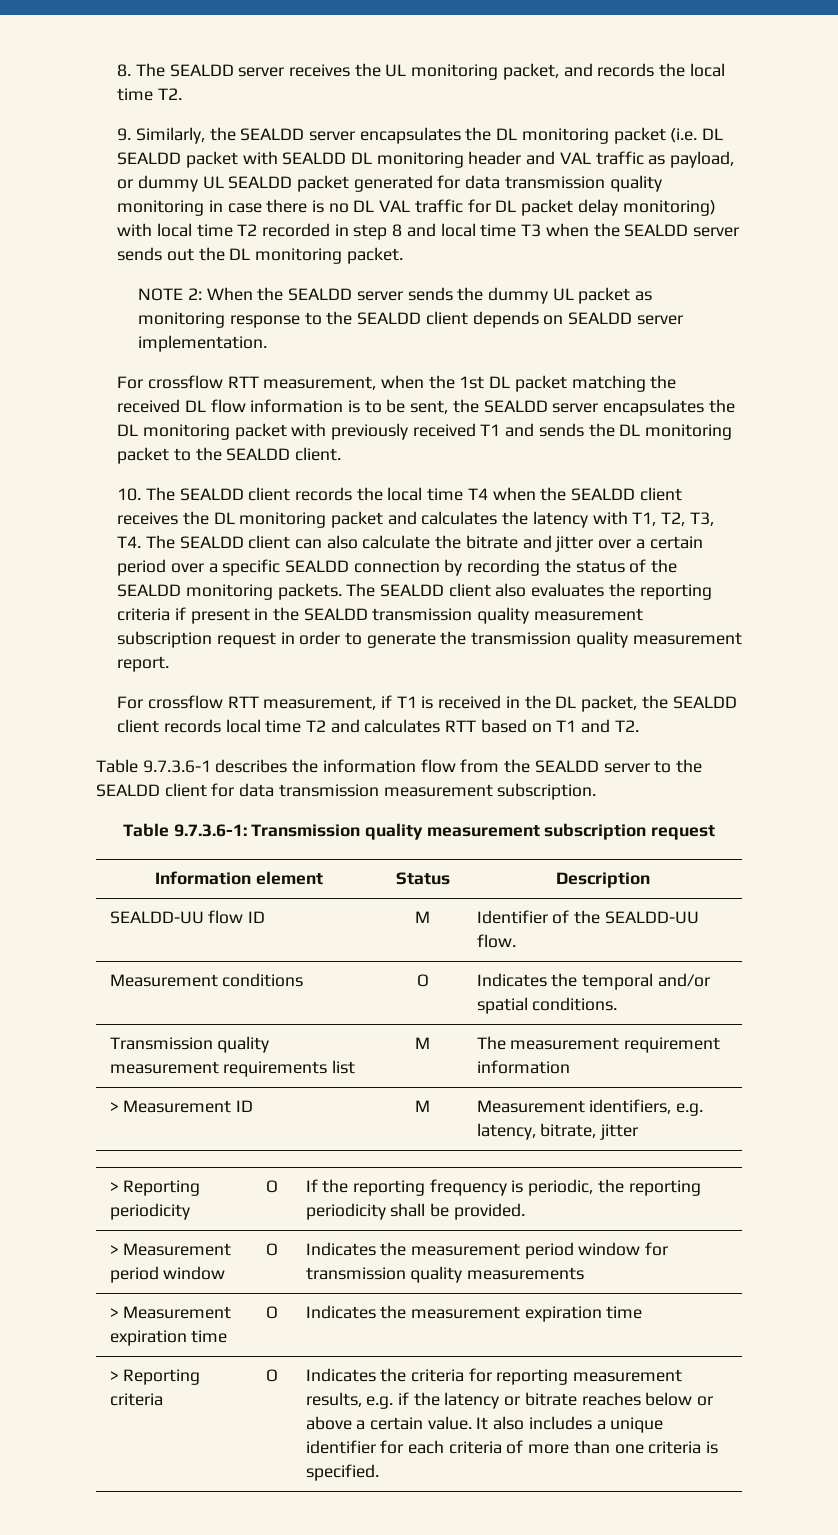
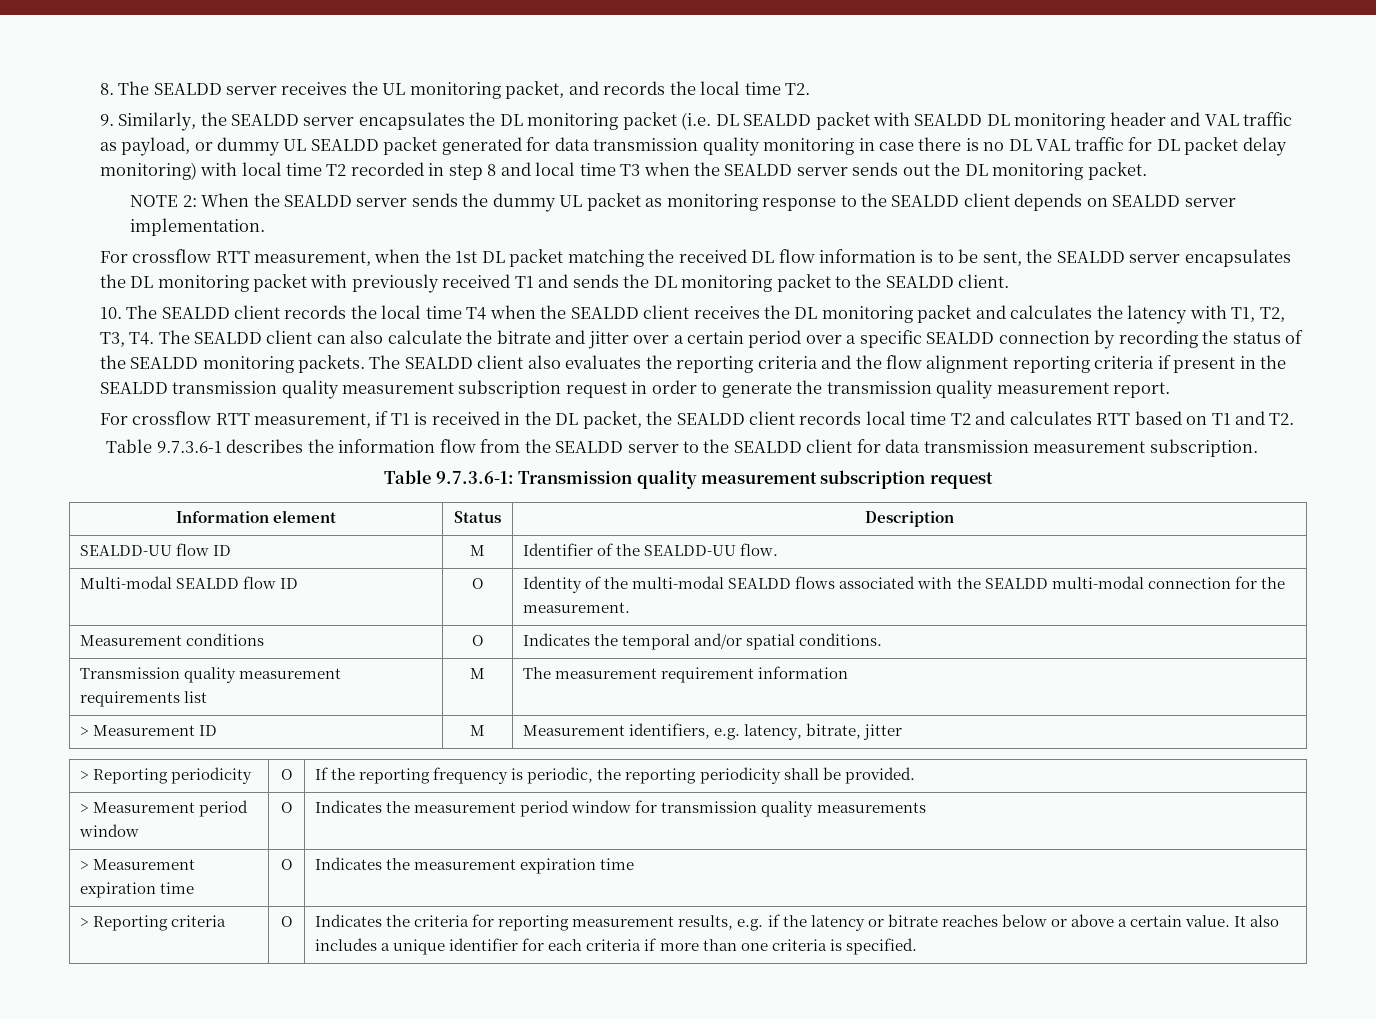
- The SEALDD client also evaluates the reporting criteria if present in the SEALDD transmission quality measurement subscription request in order to generate the transmission quality measurement report.
+ The SEALDD client also evaluates the reporting criteria and the flow alignment reporting criteria if present in the SEALDD transmission quality measurement subscription request in order to generate the transmission quality measurement report.
+ Multi-modal SEALDD flow ID | O | Identity of the multi-modal SEALDD flows associated with the SEALDD multi-modal connection for the measurement.
- > Reporting criteria | O | Indicates the criteria for reporting measurement results, e.g. if the latency or bitrate reaches below or above a certain value. It also includes a unique identifier for each criteria of more than one criteria is specified.
+ > Reporting criteria | O | Indicates the criteria for reporting measurement results, e.g. if the latency or bitrate reaches below or above a certain value. It also includes a unique identifier for each criteria if more than one criteria is specified.

